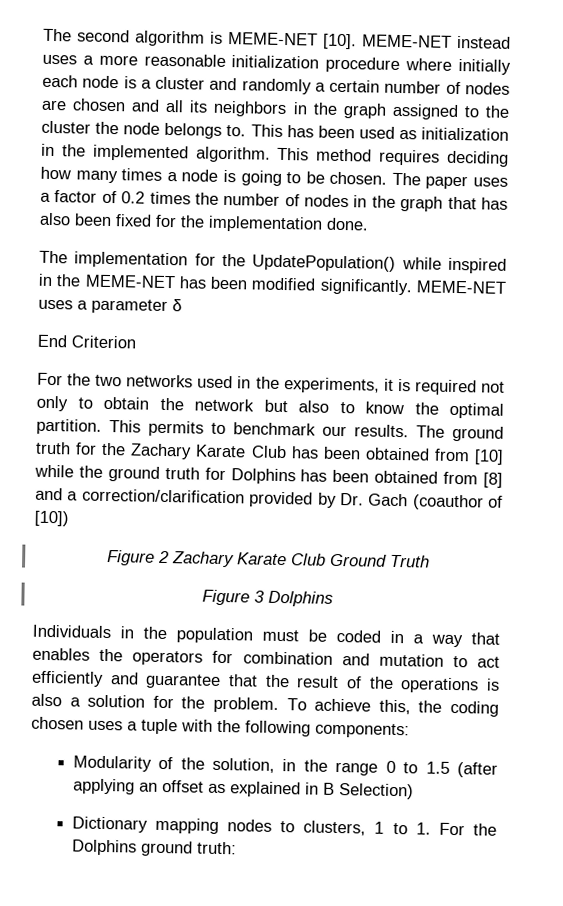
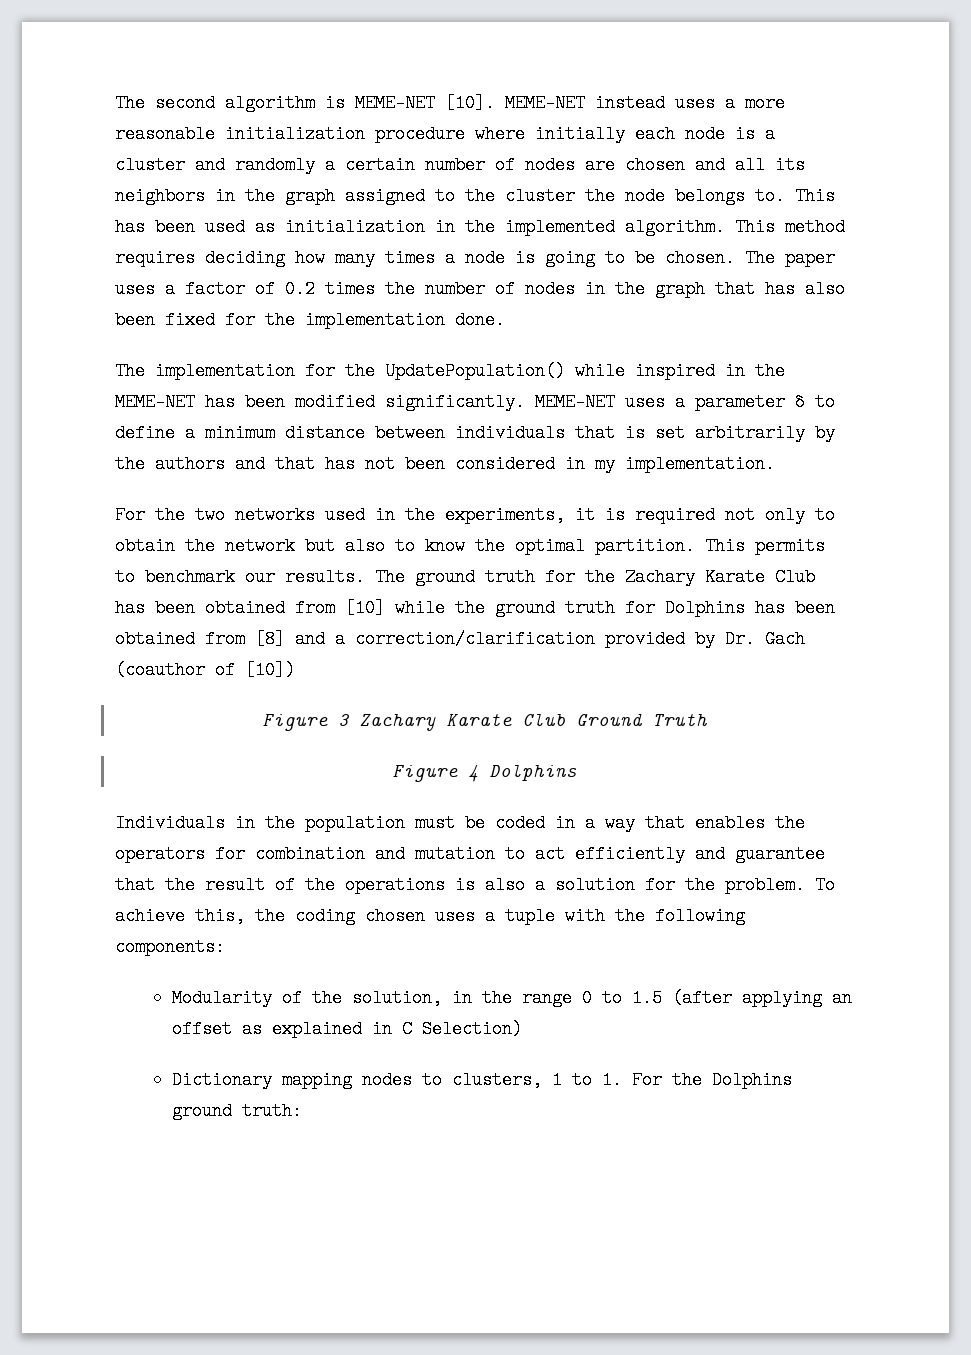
- MEME-NET uses a parameter δ
- End Criterion
+ MEME-NET uses a parameter δ to define a minimum distance between individuals that is set arbitrarily by the authors and that has not been considered in my implementation.
- Figure 2 Zachary Karate Club Ground Truth
+ Figure 3 Zachary Karate Club Ground Truth
- Figure 3 Dolphins
+ Figure 4 Dolphins
- Modularity of the solution, in the range 0 to 1.5 (after applying an offset as explained in B Selection)
+ Modularity of the solution, in the range 0 to 1.5 (after applying an offset as explained in C Selection)

